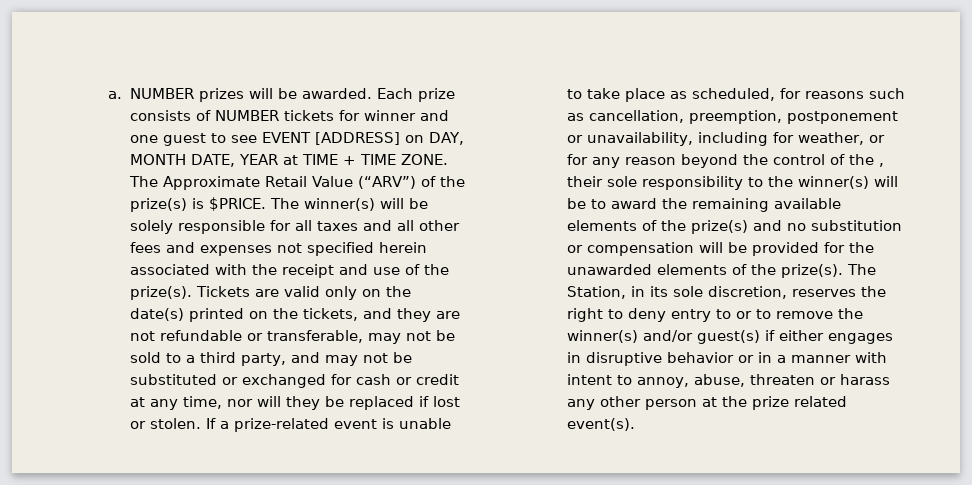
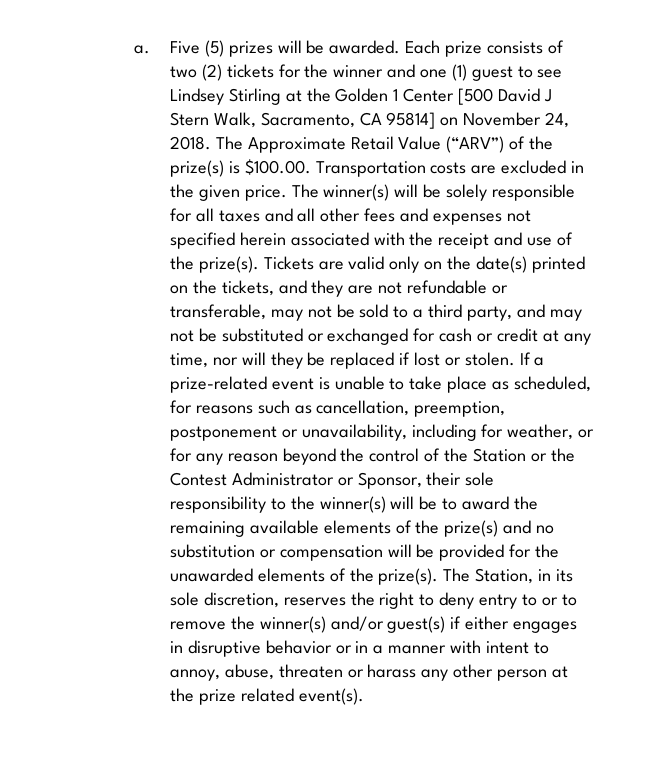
- NUMBER prizes will be awarded.
+ Five (5) prizes will be awarded.
- Each prize consists of NUMBER tickets for winner and one guest to see EVENT [ADDRESS] on DAY, MONTH DATE, YEAR at TIME + TIME ZONE.
+ Each prize consists of two (2) tickets for the winner and one (1) guest to see Lindsey Stirling at the Golden 1 Center [500 David J Stern Walk, Sacramento, CA 95814] on November 24, 2018.
- The Approximate Retail Value (“ARV”) of the prize(s) is $PRICE.
+ The Approximate Retail Value (“ARV”) of the prize(s) is $100.00. Transportation costs are excluded in the given price.
- If a prize-related event is unable to take place as scheduled, for reasons such as cancellation, preemption, postponement or unavailability, including for weather, or for any reason beyond the control of the , their sole responsibility to the winner(s) will be to award the remaining available elements of the prize(s) and no substitution or compensation will be provided for the unawarded elements of the prize(s).
+ If a prize-related event is unable to take place as scheduled, for reasons such as cancellation, preemption, postponement or unavailability, including for weather, or for any reason beyond the control of the Station or the Contest Administrator or Sponsor, their sole responsibility to the winner(s) will be to award the remaining available elements of the prize(s) and no substitution or compensation will be provided for the unawarded elements of the prize(s).

